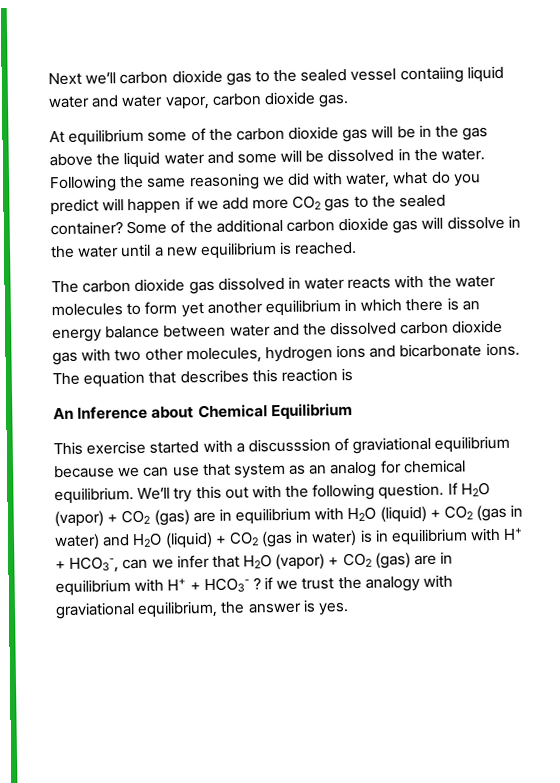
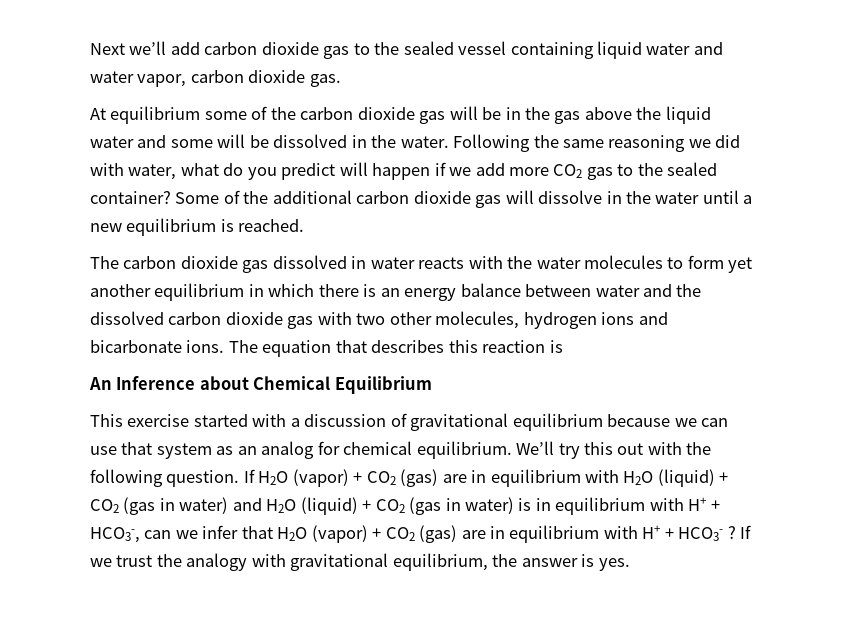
- Next we’ll carbon dioxide gas to the sealed vessel contaiing liquid water and water vapor, carbon dioxide gas.
+ Next we’ll add carbon dioxide gas to the sealed vessel containing liquid water and water vapor, carbon dioxide gas.
- This exercise started with a discusssion of graviational equilibrium because we can use that system as an analog for chemical equilibrium.
+ This exercise started with a discussion of gravitational equilibrium because we can use that system as an analog for chemical equilibrium.
- If H2O (vapor) + CO2 (gas) are in equilibrium with H2O (liquid) + CO2 (gas in water) and H2O (liquid) + CO2 (gas in water) is in equilibrium with H+ + HCO3-, can we infer that H2O (vapor) + CO2 (gas) are in equilibrium with H+ + HCO3- ? if we trust the analogy with graviational equilibrium, the answer is yes.
+ If H2O (vapor) + CO2 (gas) are in equilibrium with H2O (liquid) + CO2 (gas in water) and H2O (liquid) + CO2 (gas in water) is in equilibrium with H+ + HCO3-, can we infer that H2O (vapor) + CO2 (gas) are in equilibrium with H+ + HCO3- ? If we trust the analogy with gravitational equilibrium, the answer is yes.

